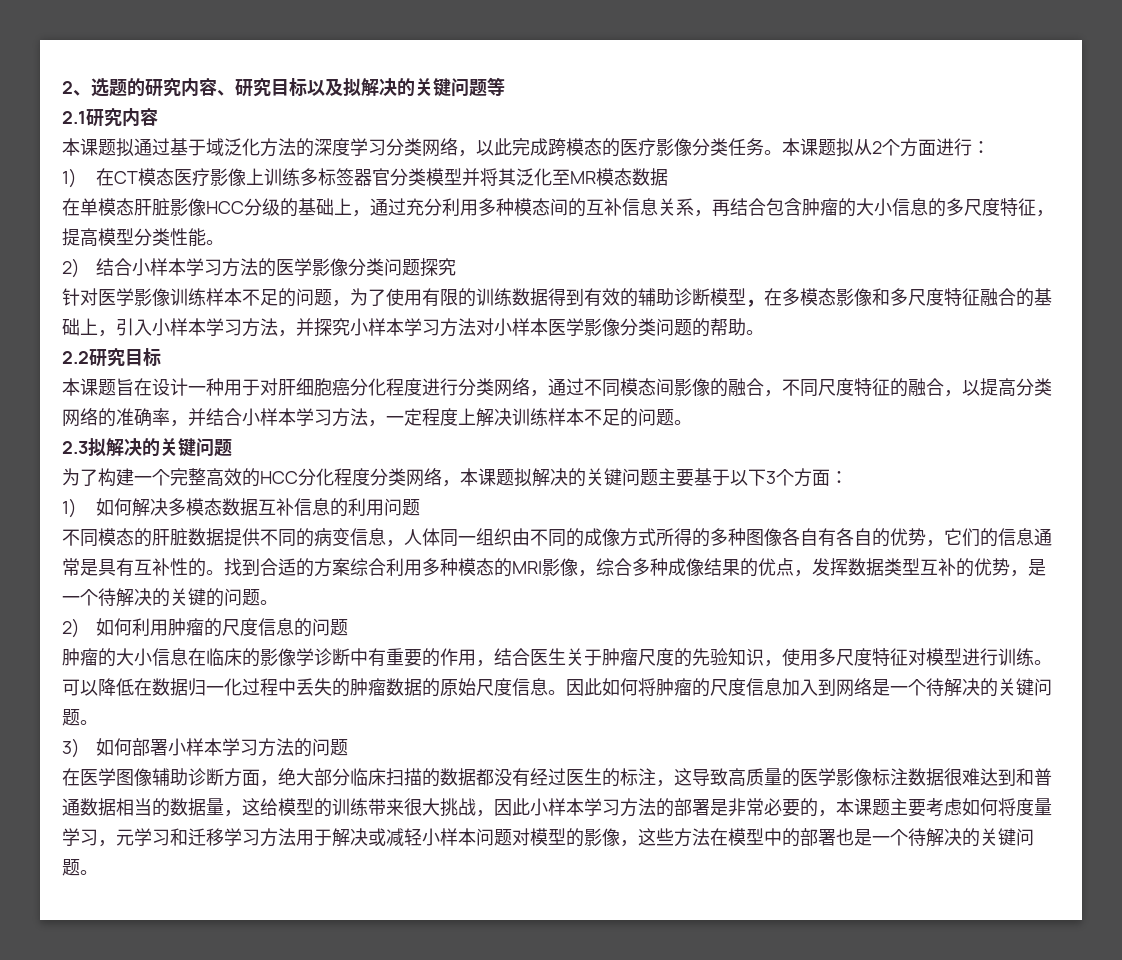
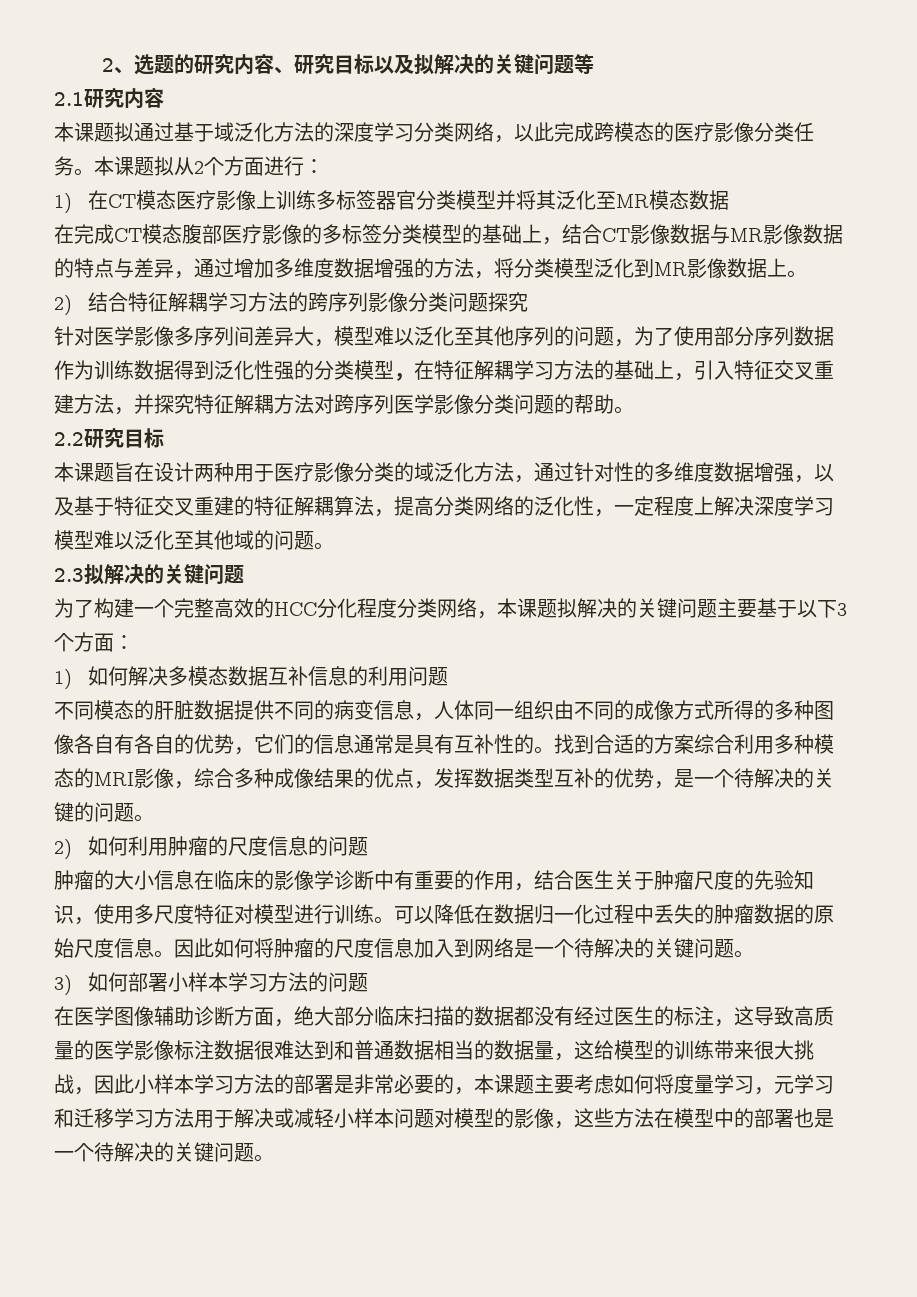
- 在单模态肝脏影像HCC分级的基础上，通过充分利用多种模态间的互补信息关系，再结合包含肿瘤的大小信息的多尺度特征，提高模型分类性能。
+ 在完成CT模态腹部医疗影像的多标签分类模型的基础上，结合CT影像数据与MR影像数据的特点与差异，通过增加多维度数据增强的方法，将分类模型泛化到MR影像数据上。
- 2)结合小样本学习方法的医学影像分类问题探究
+ 2)结合特征解耦学习方法的跨序列影像分类问题探究
- 针对医学影像训练样本不足的问题，为了使用有限的训练数据得到有效的辅助诊断模型，在多模态影像和多尺度特征融合的基础上，引入小样本学习方法，并探究小样本学习方法对小样本医学影像分类问题的帮助。
+ 针对医学影像多序列间差异大，模型难以泛化至其他序列的问题，为了使用部分序列数据作为训练数据得到泛化性强的分类模型，在特征解耦学习方法的基础上，引入特征交叉重建方法，并探究特征解耦方法对跨序列医学影像分类问题的帮助。
- 本课题旨在设计一种用于对肝细胞癌分化程度进行分类网络，通过不同模态间影像的融合，不同尺度特征的融合，以提高分类网络的准确率，并结合小样本学习方法，一定程度上解决训练样本不足的问题。
+ 本课题旨在设计两种用于医疗影像分类的域泛化方法，通过针对性的多维度数据增强，以及基于特征交叉重建的特征解耦算法，提高分类网络的泛化性，一定程度上解决深度学习模型难以泛化至其他域的问题。

